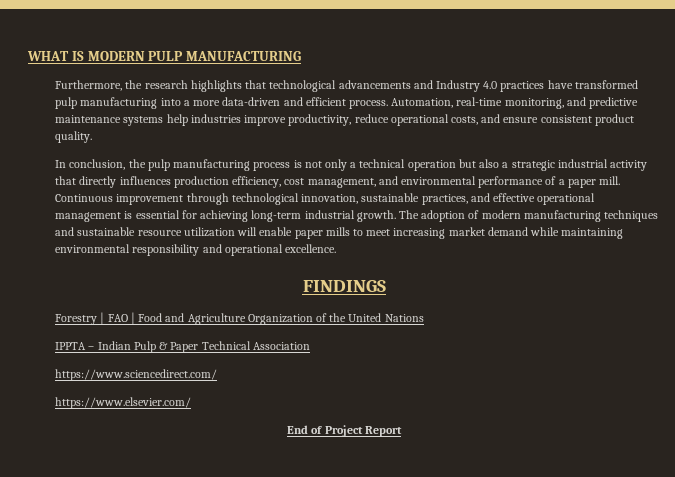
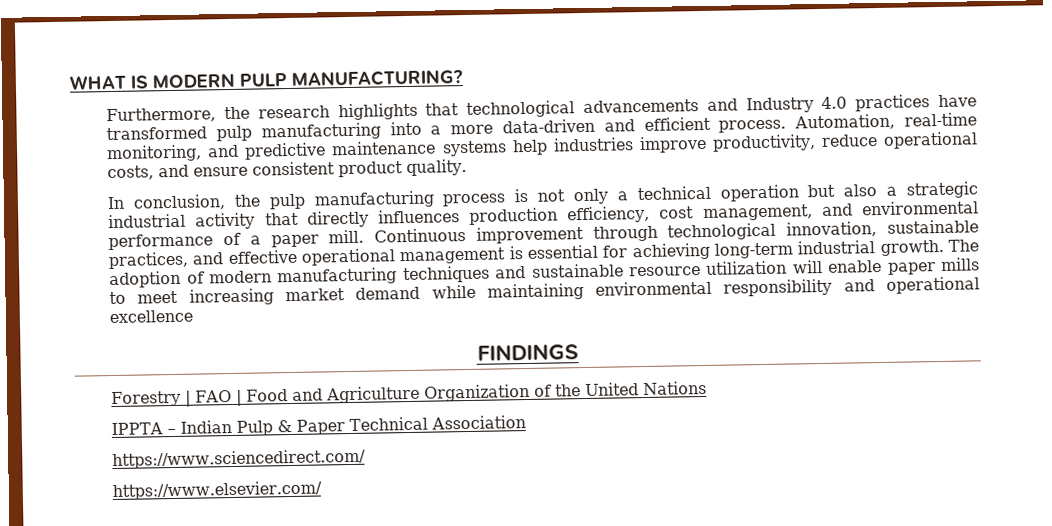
- WHAT IS MODERN PULP MANUFACTURING
+ WHAT IS MODERN PULP MANUFACTURING?
- The adoption of modern manufacturing techniques and sustainable resource utilization will enable paper mills to meet increasing market demand while maintaining environmental responsibility and operational excellence.
+ The adoption of modern manufacturing techniques and sustainable resource utilization will enable paper mills to meet increasing market demand while maintaining environmental responsibility and operational excellence
- End of Project Report

